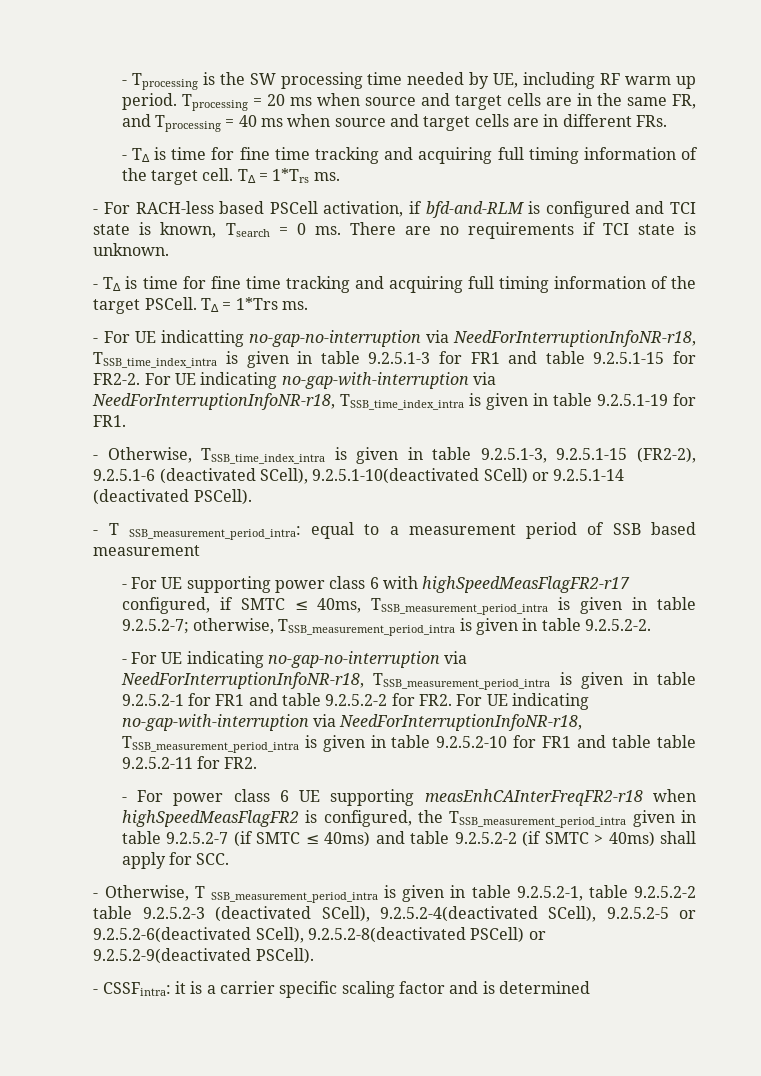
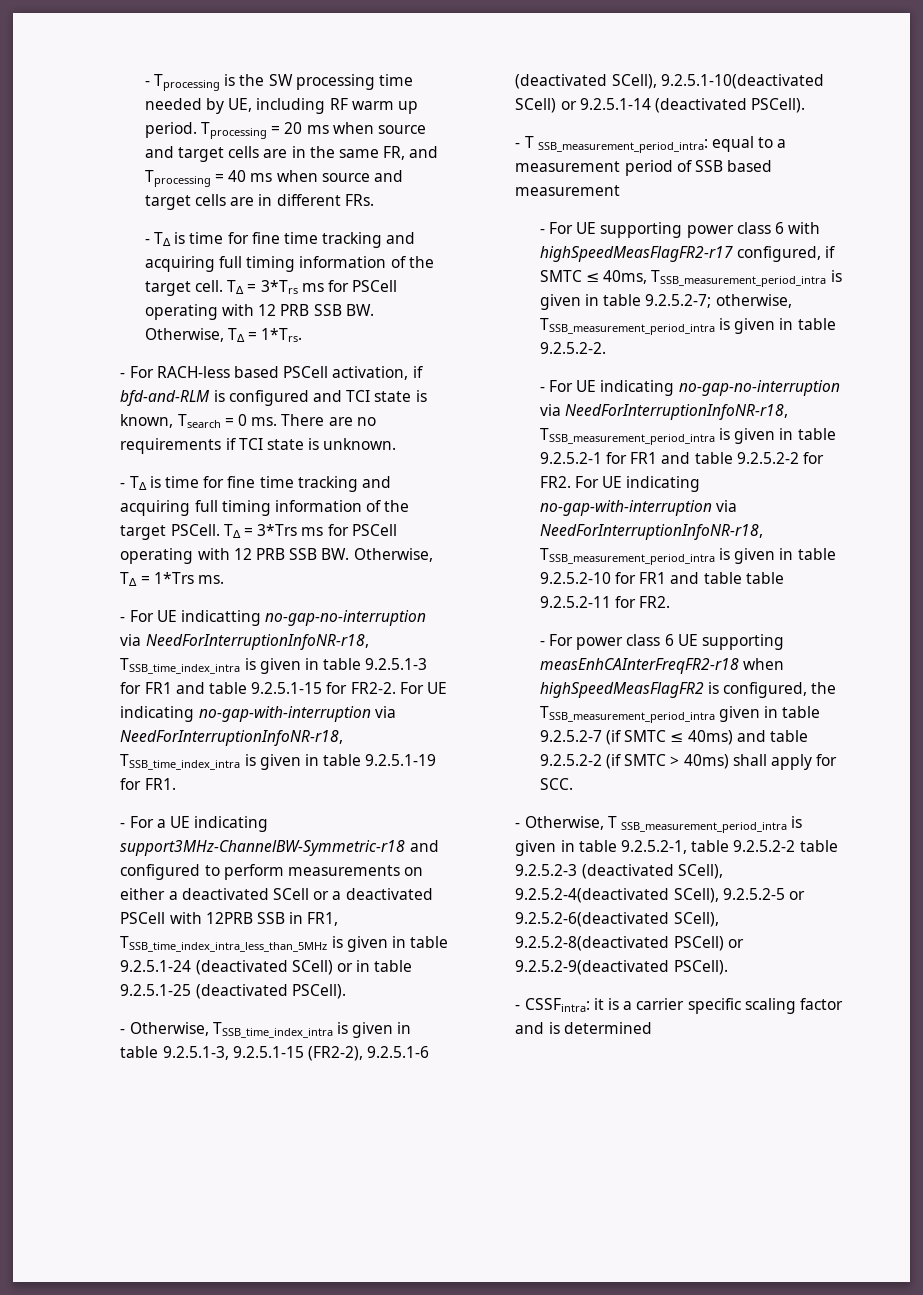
- - T∆ is time for fine time tracking and acquiring full timing information of the target cell. T∆ = 1*Trs ms.
+ - T∆ is time for fine time tracking and acquiring full timing information of the target cell. T∆ = 3*Trs ms for PSCell operating with 12 PRB SSB BW. Otherwise, T∆ = 1*Trs.
- - T∆ is time for fine time tracking and acquiring full timing information of the target PSCell. T∆ = 1*Trs ms.
+ - T∆ is time for fine time tracking and acquiring full timing information of the target PSCell. T∆ = 3*Trs ms for PSCell operating with 12 PRB SSB BW. Otherwise, T∆ = 1*Trs ms.
+ - For a UE indicating support3MHz-ChannelBW-Symmetric-r18 and configured to perform measurements on either a deactivated SCell or a deactivated PSCell with 12PRB SSB in FR1, TSSB_time_index_intra_less_than_5MHz is given in table 9.2.5.1-24 (deactivated SCell) or in table 9.2.5.1-25 (deactivated PSCell).

